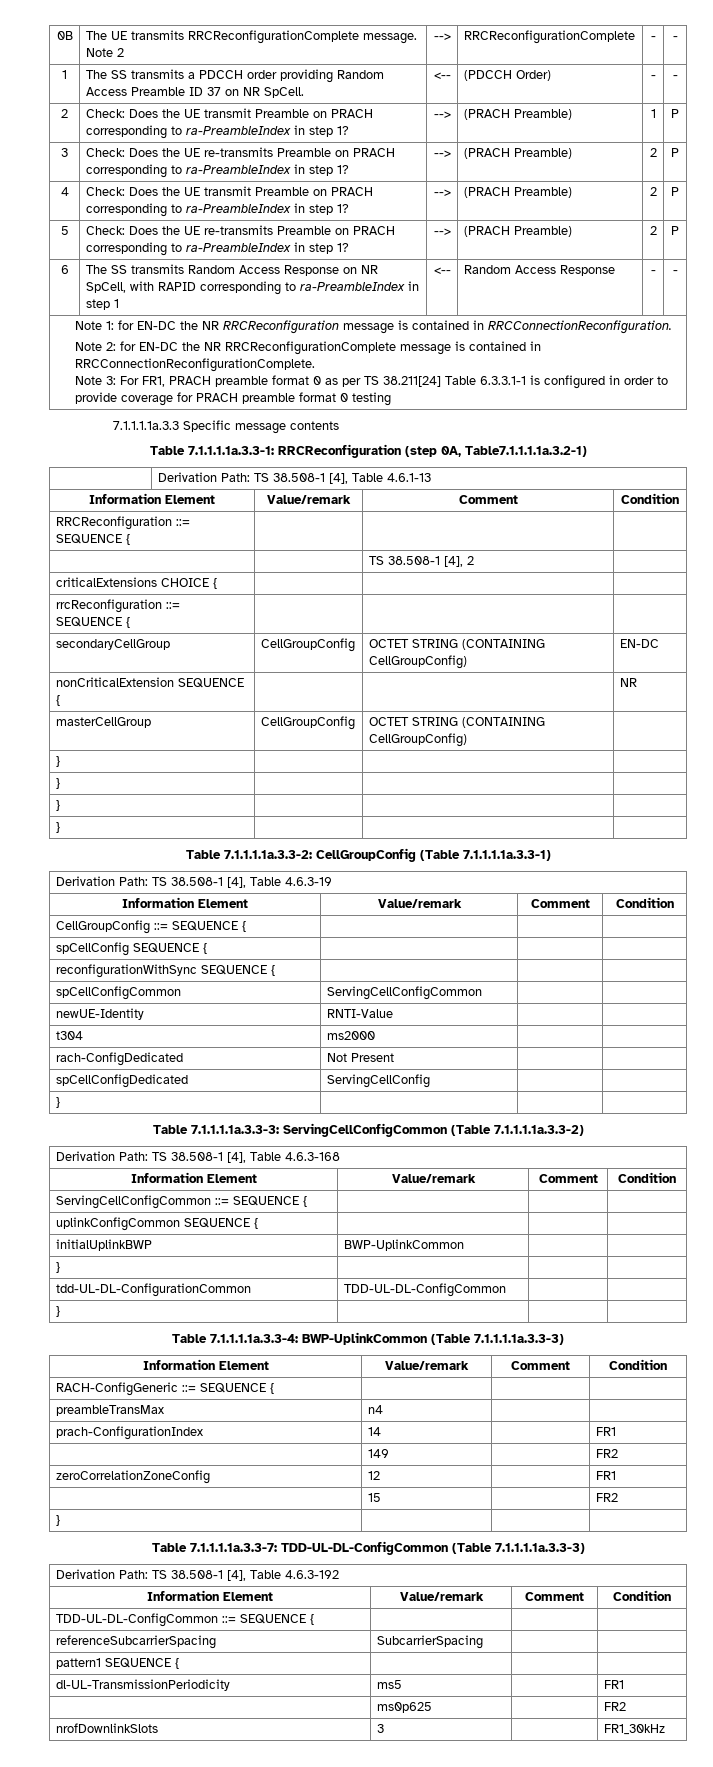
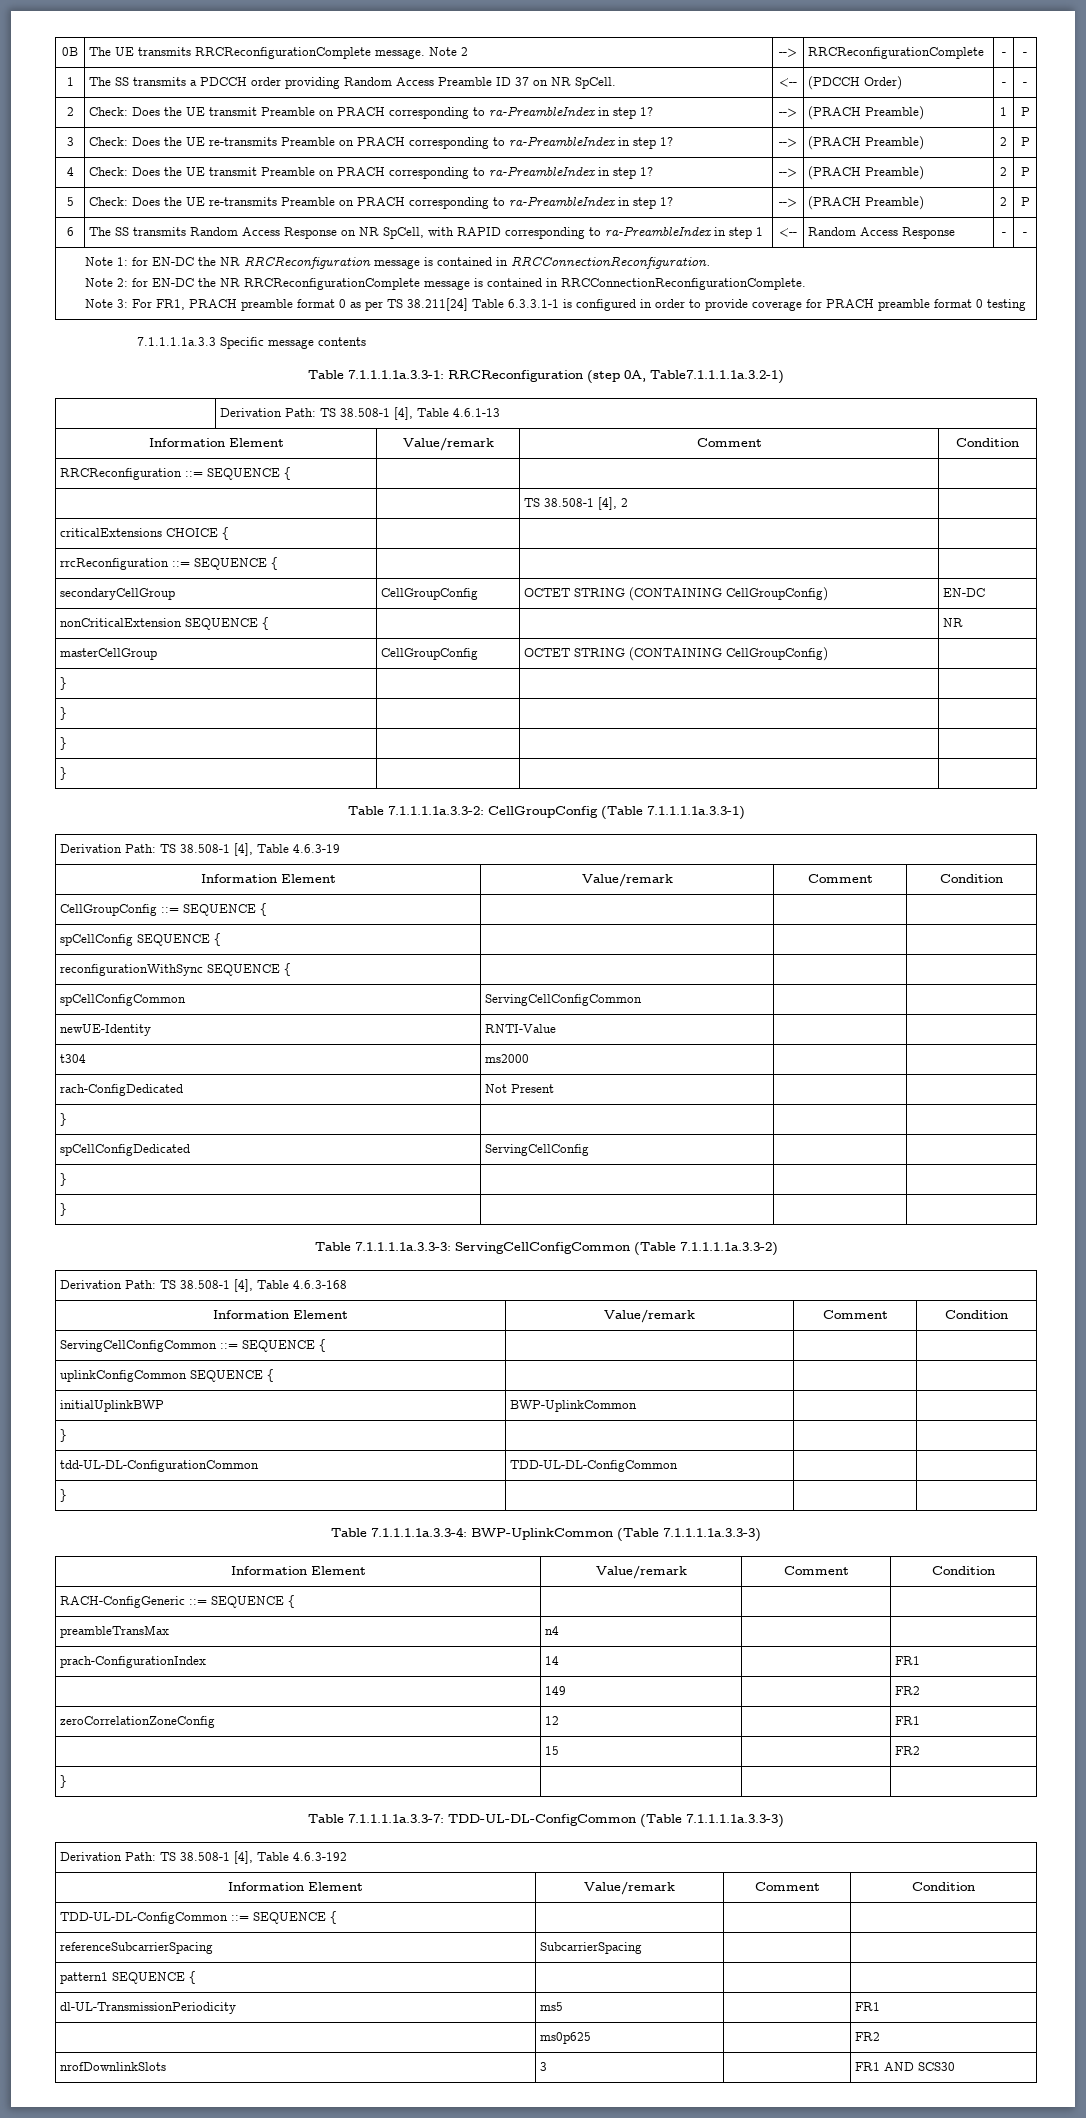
  rach-ConfigDedicated | Not Present | |
+ } | | |
  spCellConfigDedicated | ServingCellConfig | |
+ } | | |
- nrofDownlinkSlots | 3 | | FR1_30kHz
+ nrofDownlinkSlots | 3 | | FR1 AND SCS30

